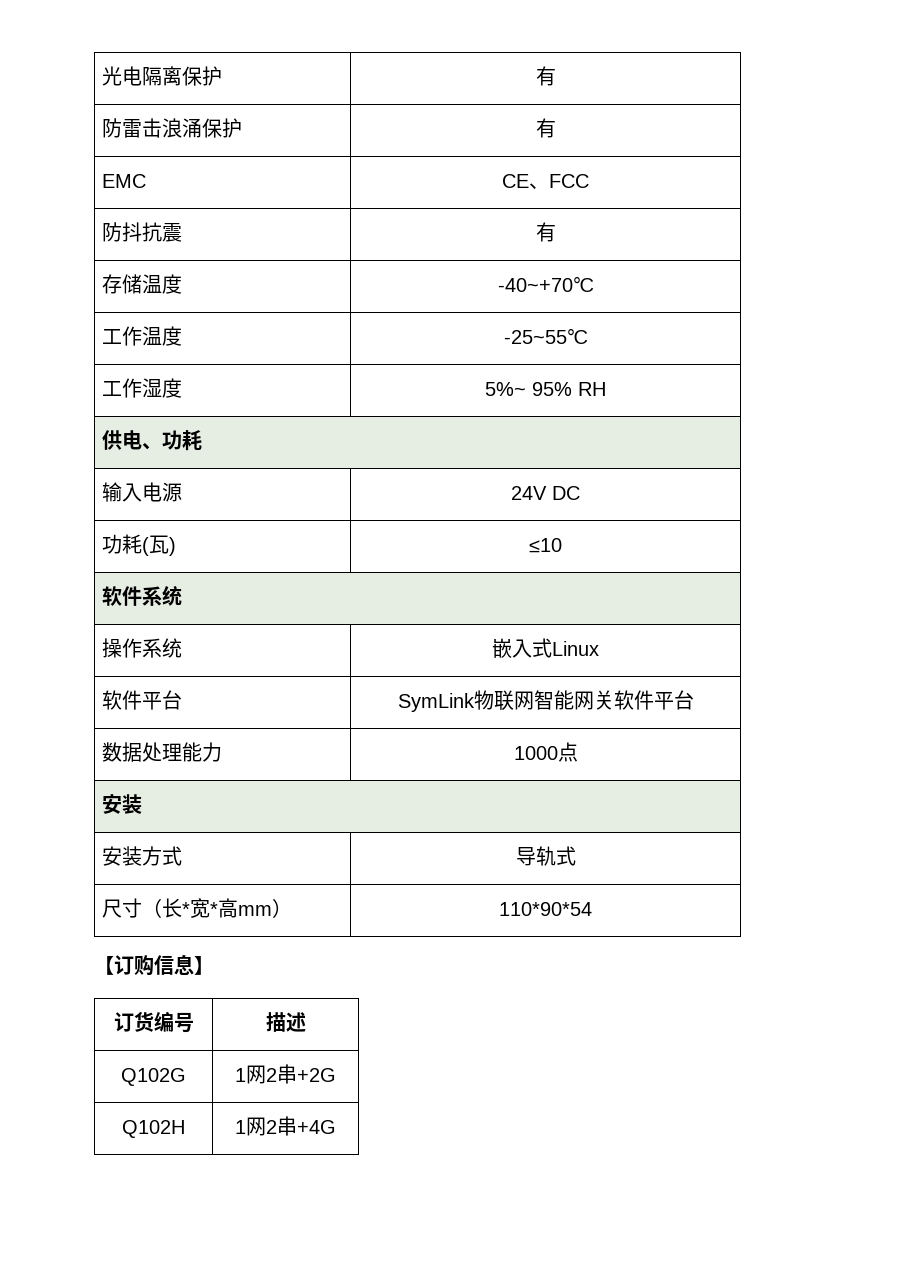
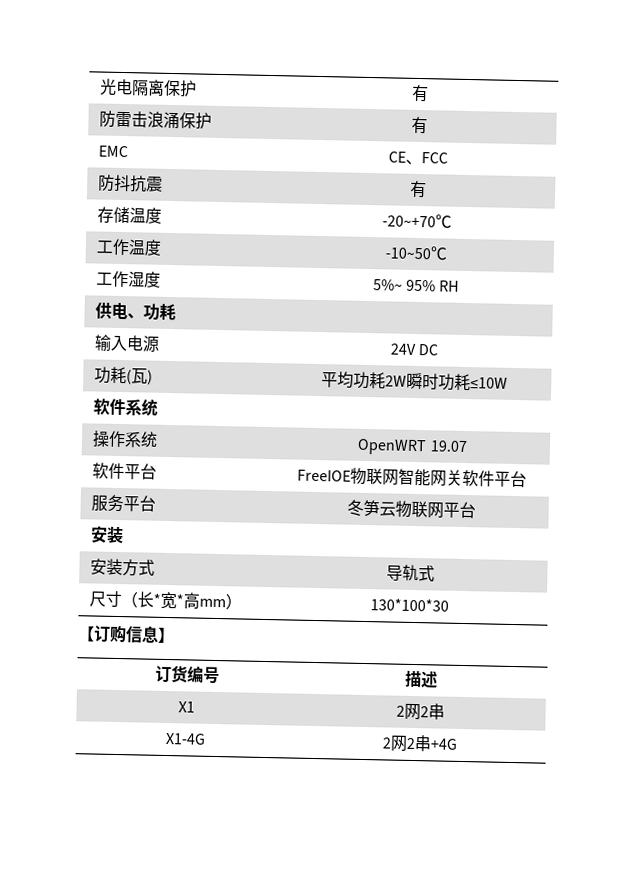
- 存储温度 | -40~+70℃
+ 存储温度 | -20~+70℃
- 工作温度 | -25~55℃
+ 工作温度 | -10~50℃
- 功耗(瓦) | ≤10
+ 功耗(瓦) | 平均功耗2W瞬时功耗≤10W
- 操作系统 | 嵌入式Linux
+ 操作系统 | OpenWRT 19.07
- 软件平台 | SymLink物联网智能网关软件平台
+ 软件平台 | FreeIOE物联网智能网关软件平台
- 数据处理能力 | 1000点
+ 服务平台 | 冬笋云物联网平台
- 尺寸（长*宽*高mm） | 110*90*54
+ 尺寸（长*宽*高mm） | 130*100*30
- Q102G | 1网2串+2G
- Q102H | 1网2串+4G
+ X1 | 2网2串
+ X1-4G | 2网2串+4G

